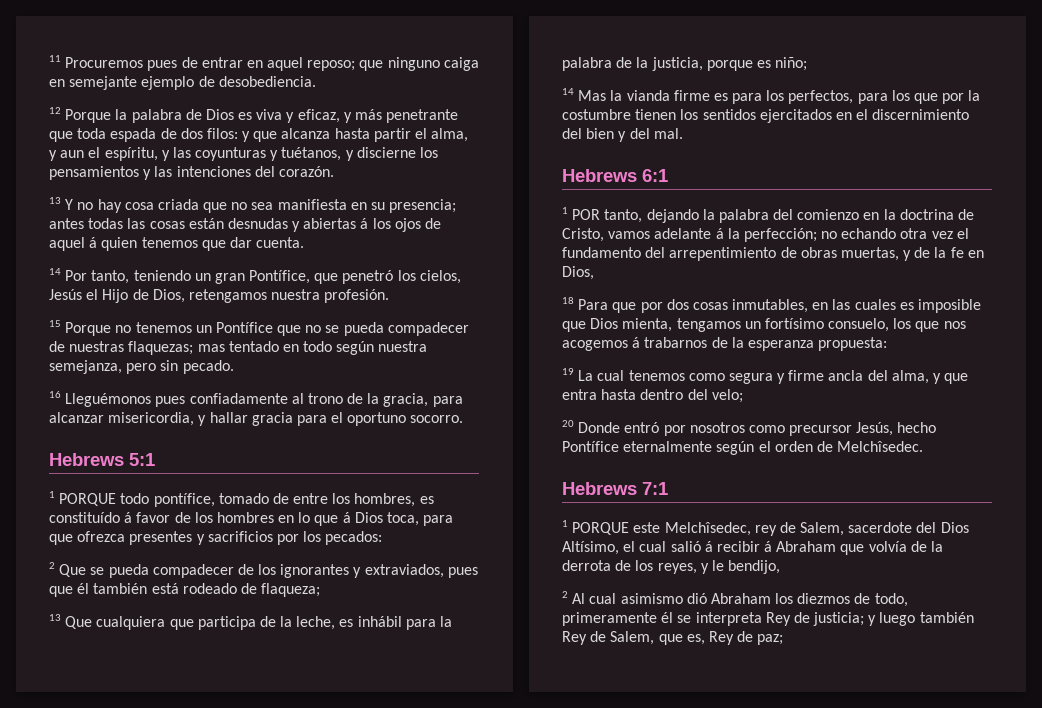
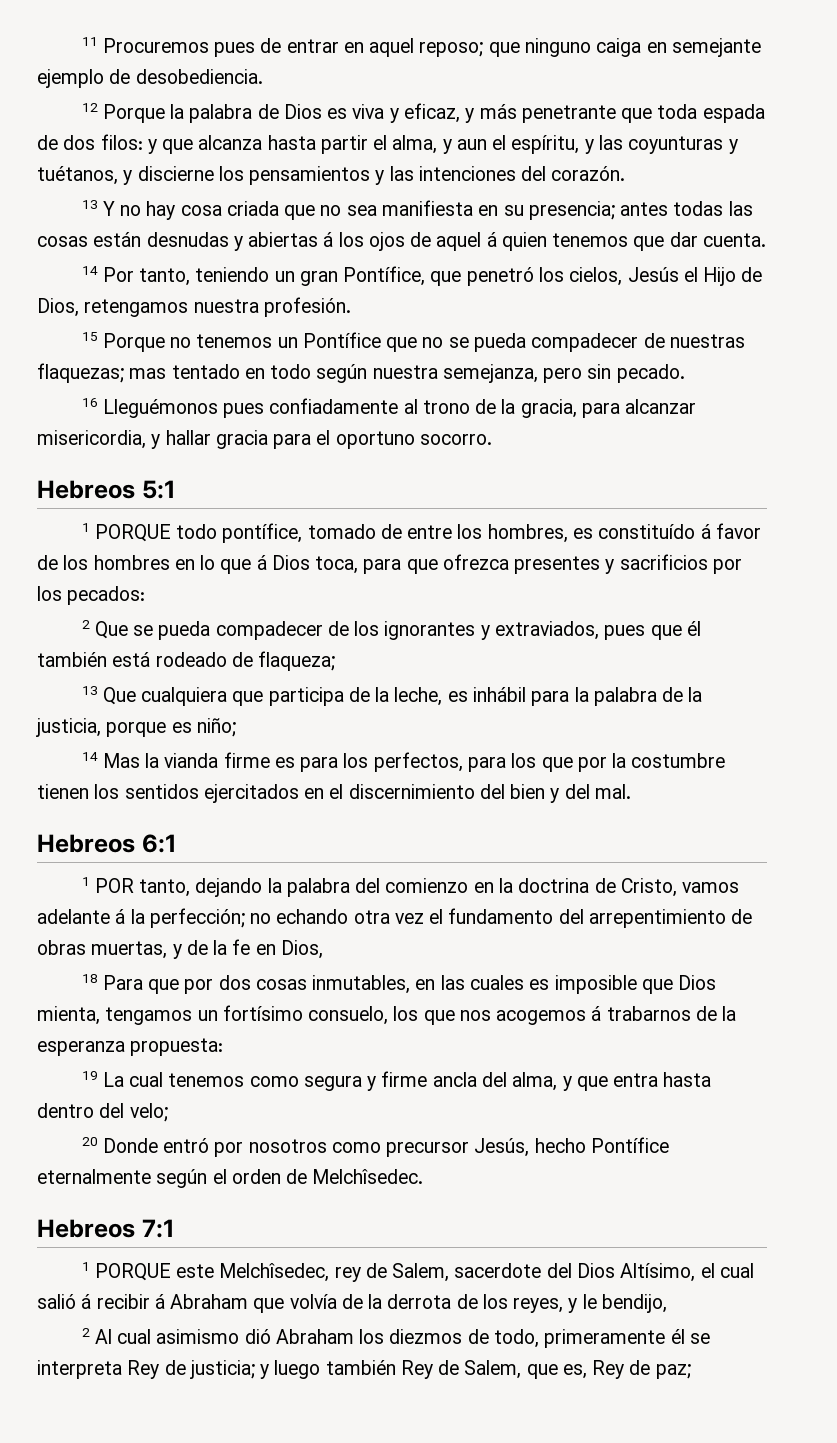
- Hebrews 5:1
+ Hebreos 5:1
- Hebrews 6:1
+ Hebreos 6:1
- Hebrews 7:1
+ Hebreos 7:1

